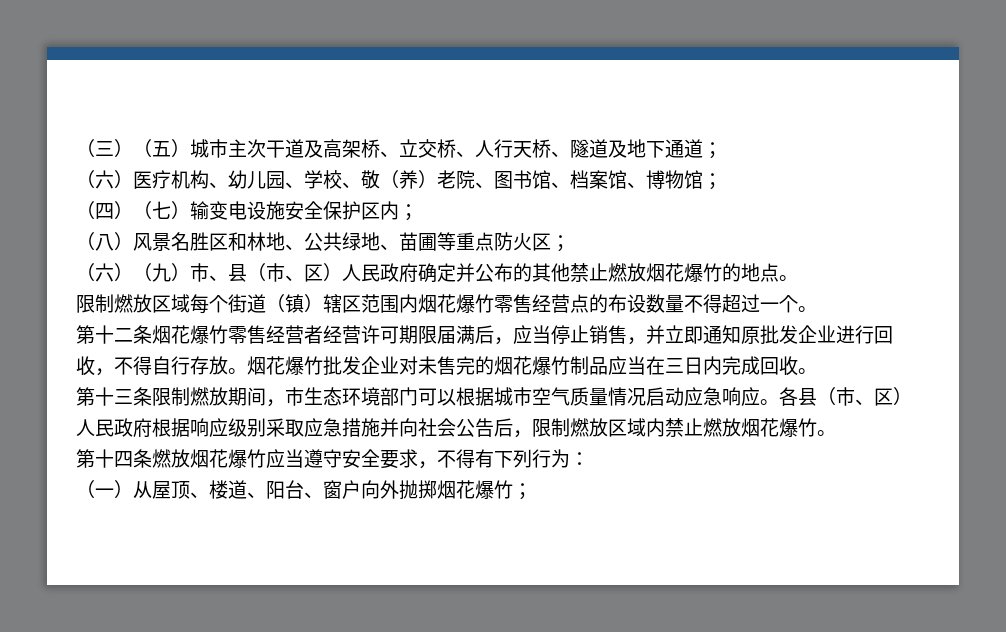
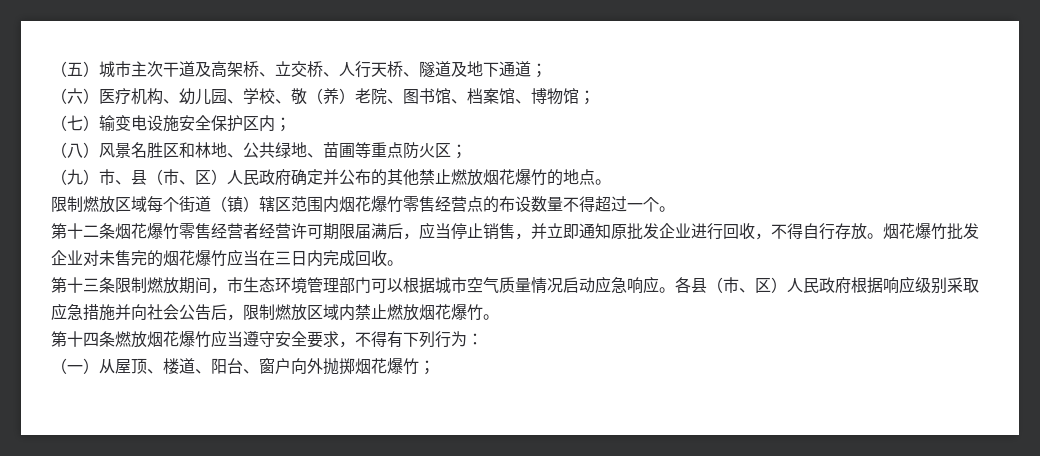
- （三）（五）城市主次干道及高架桥、立交桥、人行天桥、隧道及地下通道；
+ （五）城市主次干道及高架桥、立交桥、人行天桥、隧道及地下通道；
- （四）（七）输变电设施安全保护区内；
+ （七）输变电设施安全保护区内；
- （六）（九）市、县（市、区）人民政府确定并公布的其他禁止燃放烟花爆竹的地点。
+ （九）市、县（市、区）人民政府确定并公布的其他禁止燃放烟花爆竹的地点。
- 烟花爆竹批发企业对未售完的烟花爆竹制品应当在三日内完成回收。
+ 烟花爆竹批发企业对未售完的烟花爆竹应当在三日内完成回收。
- 第十三条限制燃放期间，市生态环境部门可以根据城市空气质量情况启动应急响应。
+ 第十三条限制燃放期间，市生态环境管理部门可以根据城市空气质量情况启动应急响应。

